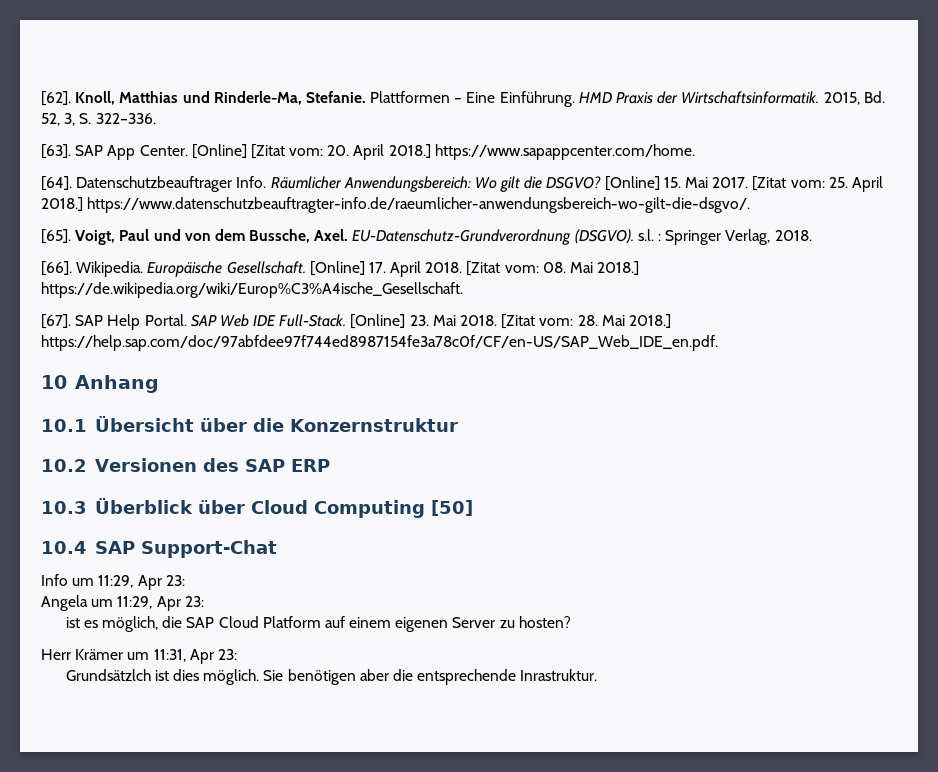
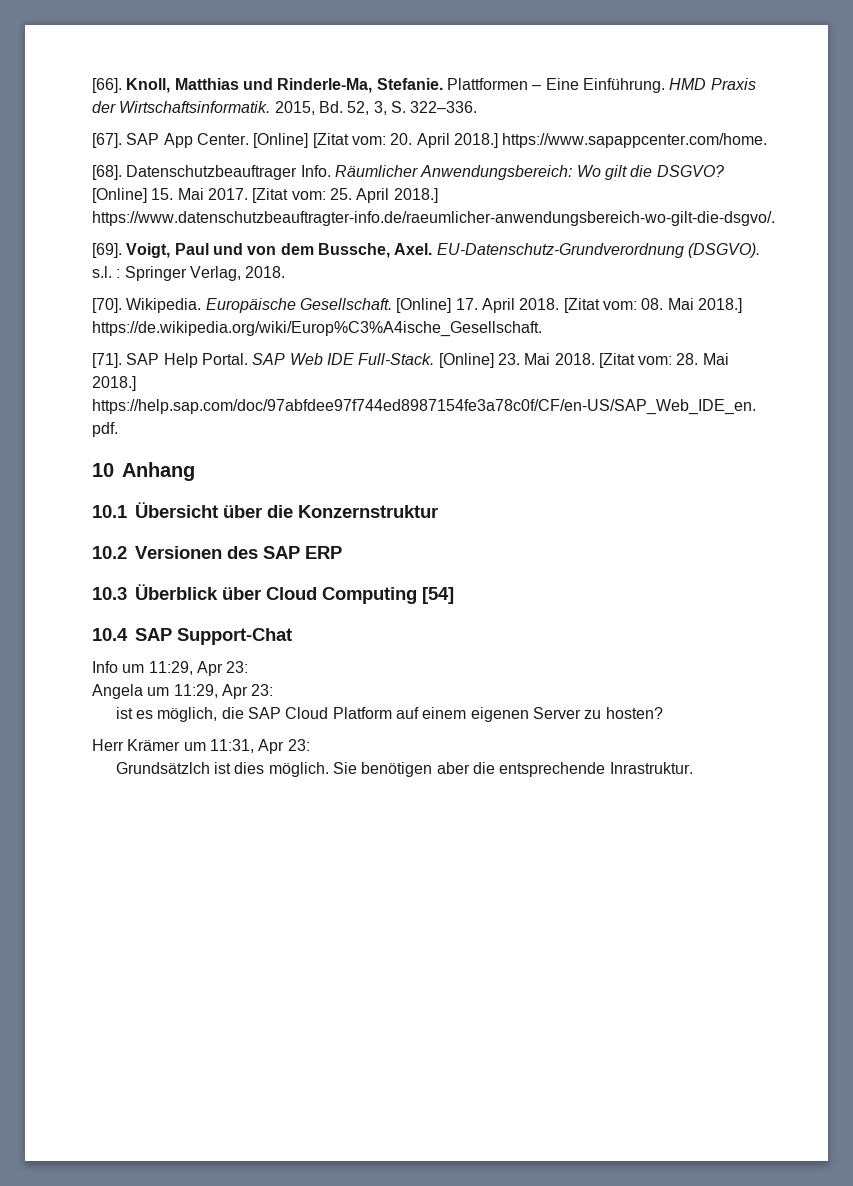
- [62].
+ [66].
- [63].
+ [67].
- [64].
+ [68].
- [65].
+ [69].
- [66].
+ [70].
- [67].
+ [71].
- 10.3 Überblick über Cloud Computing [50]
+ 10.3 Überblick über Cloud Computing [54]

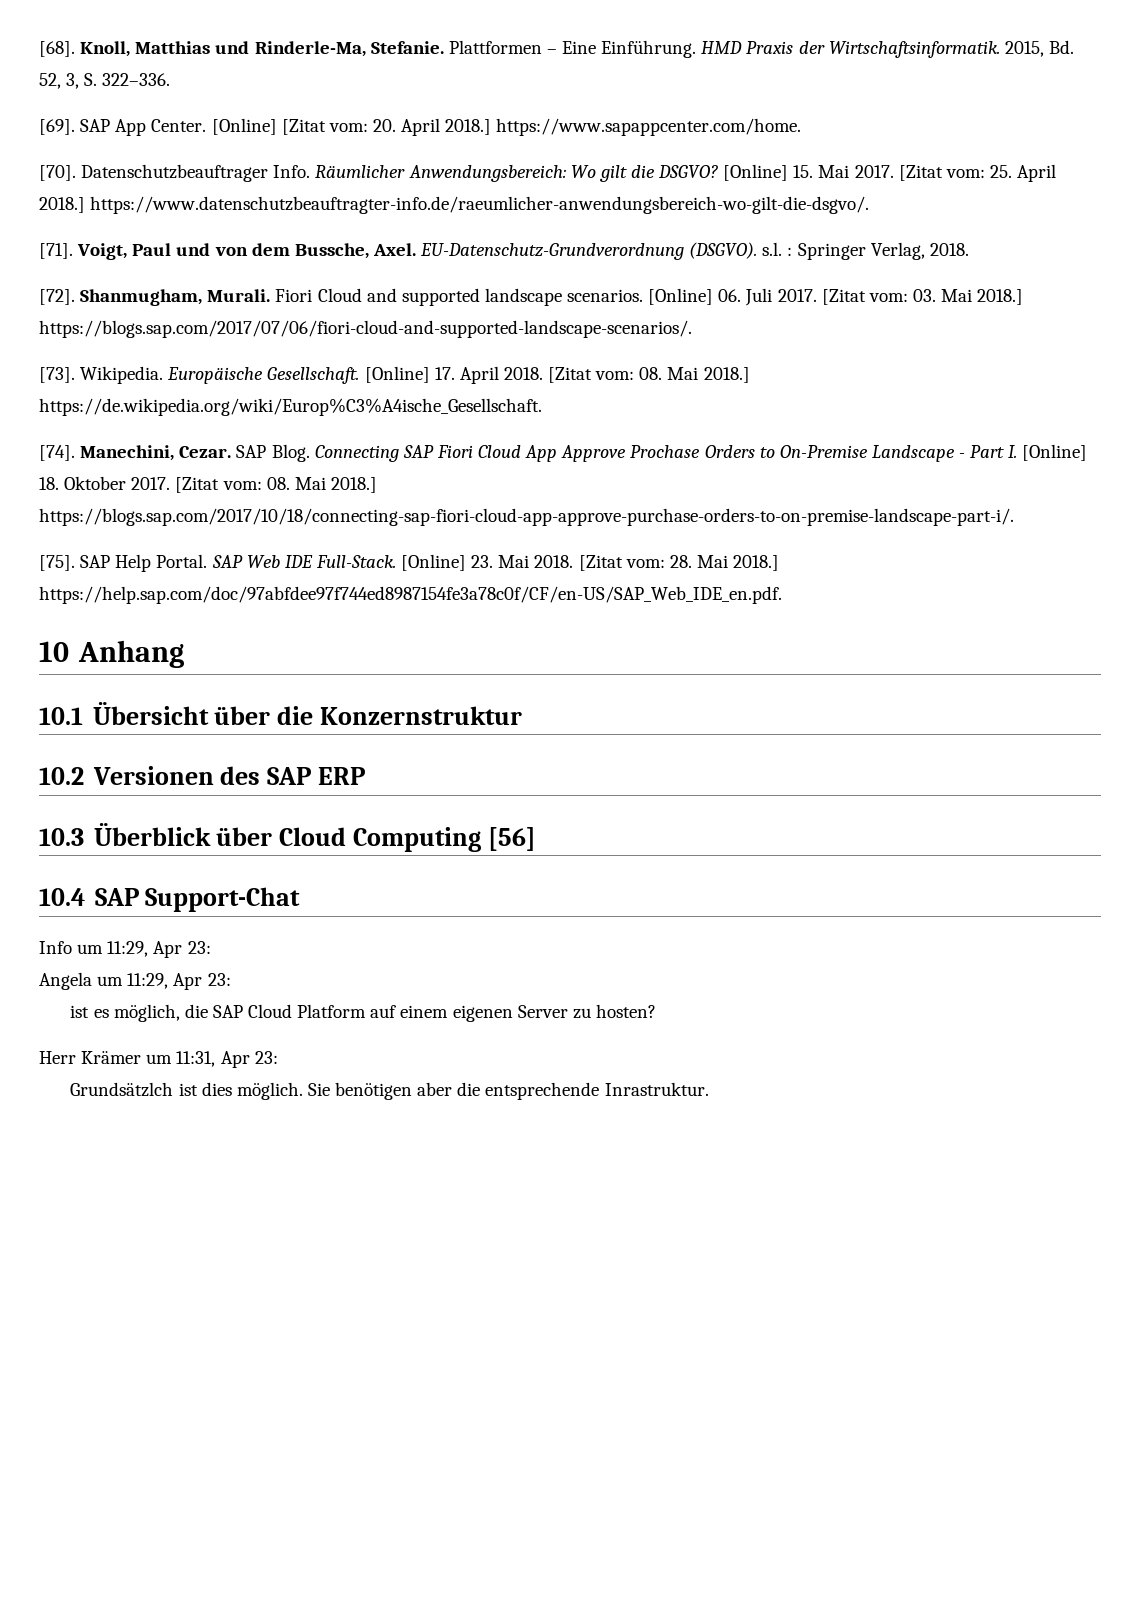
- [66].
+ [68].
- [67].
+ [69].
- [68].
+ [70].
- [69].
+ [71].
- [70].
+ [72]. Shanmugham, Murali. Fiori Cloud and supported landscape scenarios. [Online] 06. Juli 2017. [Zitat vom: 03. Mai 2018.] https://blogs.sap.com/2017/07/06/fiori-cloud-and-supported-landscape-scenarios/.
+ [73].
- [71].
+ [74]. Manechini, Cezar. SAP Blog. Connecting SAP Fiori Cloud App Approve Prochase Orders to On-Premise Landscape - Part I. [Online] 18. Oktober 2017. [Zitat vom: 08. Mai 2018.] https://blogs.sap.com/2017/10/18/connecting-sap-fiori-cloud-app-approve-purchase-orders-to-on-premise-landscape-part-i/.
+ [75].
- 10.3 Überblick über Cloud Computing [54]
+ 10.3 Überblick über Cloud Computing [56]

